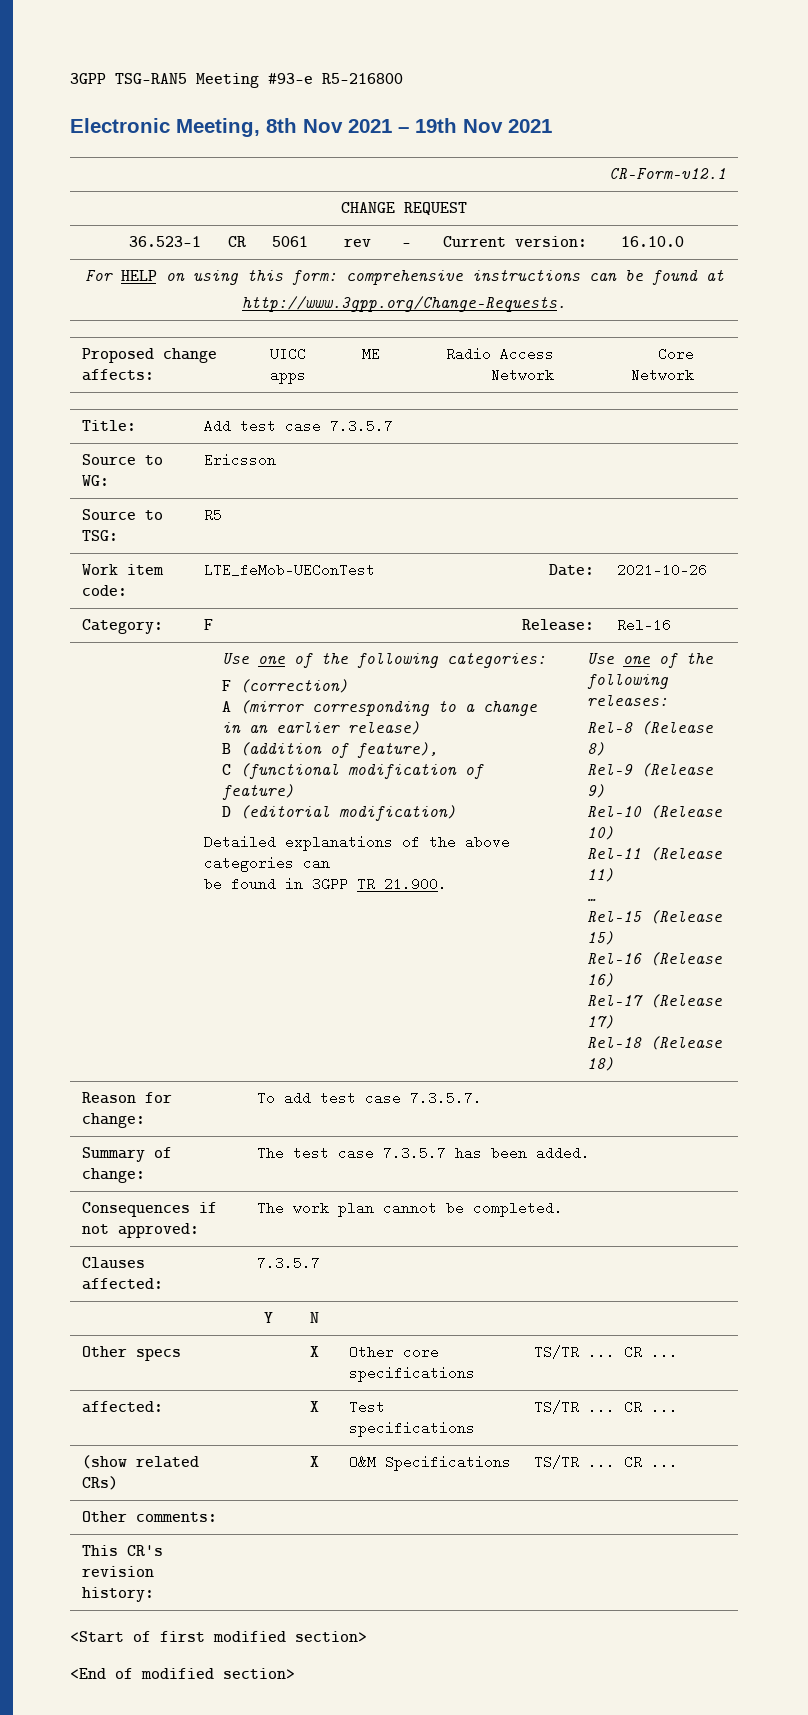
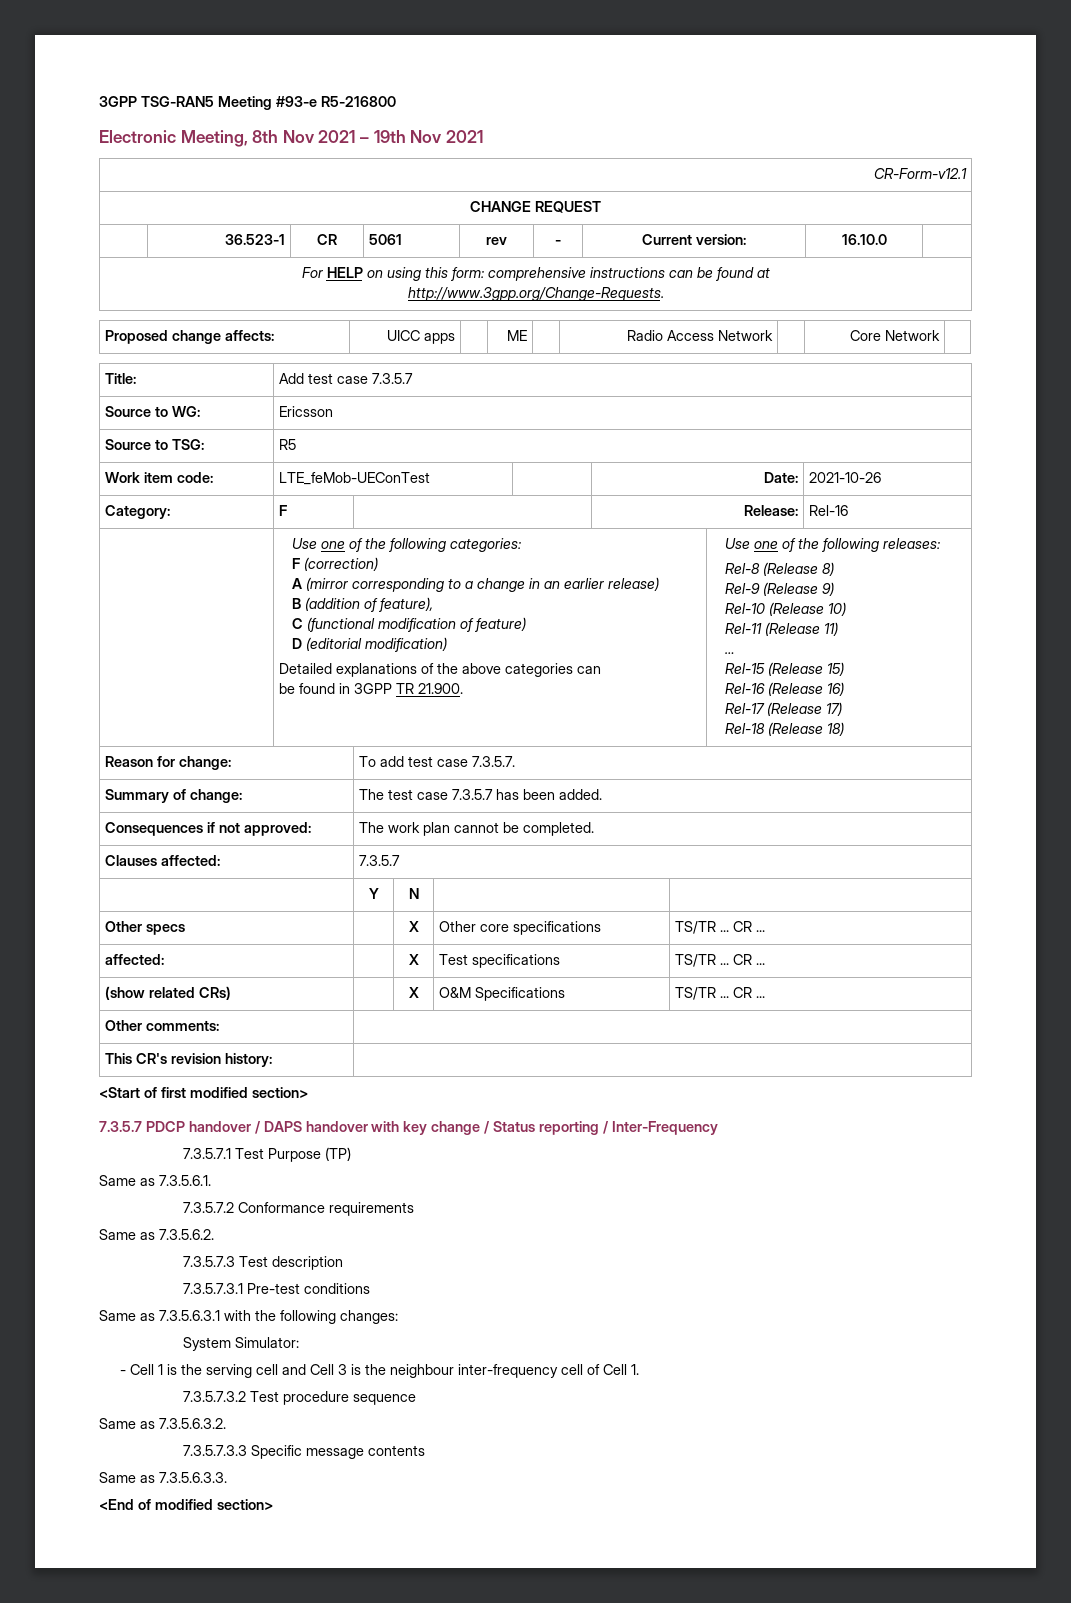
+ 7.3.5.7 PDCP handover / DAPS handover with key change / Status reporting / Inter-Frequency
+ 7.3.5.7.1 Test Purpose (TP)
+ Same as 7.3.5.6.1.
+ 7.3.5.7.2 Conformance requirements
+ Same as 7.3.5.6.2.
+ 7.3.5.7.3 Test description
+ 7.3.5.7.3.1 Pre-test conditions
+ Same as 7.3.5.6.3.1 with the following changes:
+ System Simulator:
+ - Cell 1 is the serving cell and Cell 3 is the neighbour inter-frequency cell of Cell 1.
+ 7.3.5.7.3.2 Test procedure sequence
+ Same as 7.3.5.6.3.2.
+ 7.3.5.7.3.3 Specific message contents
+ Same as 7.3.5.6.3.3.

